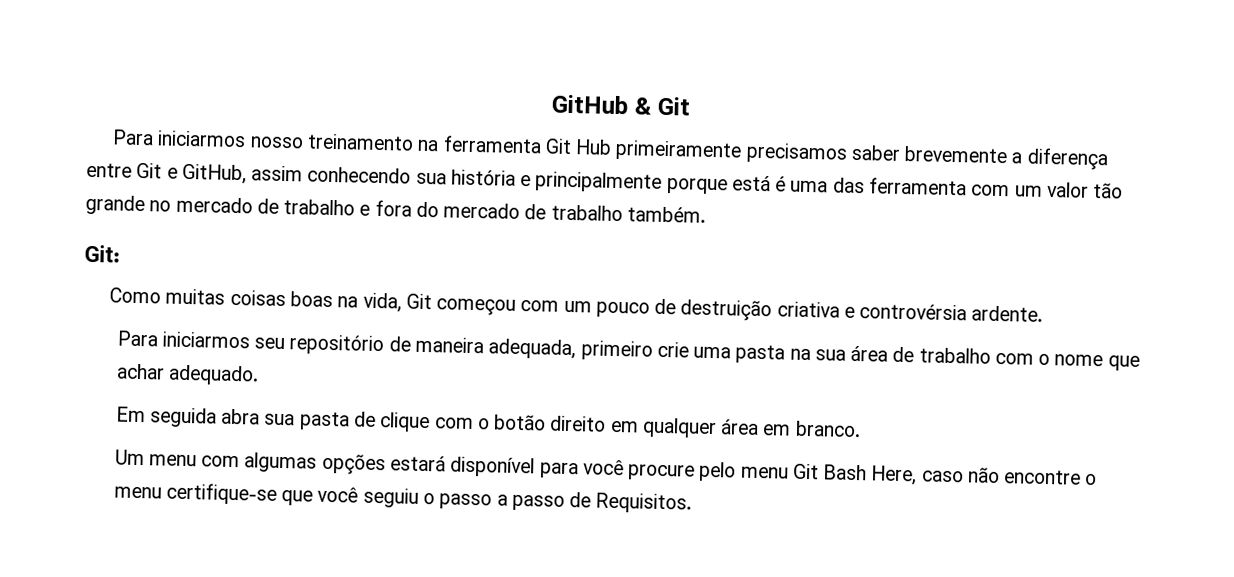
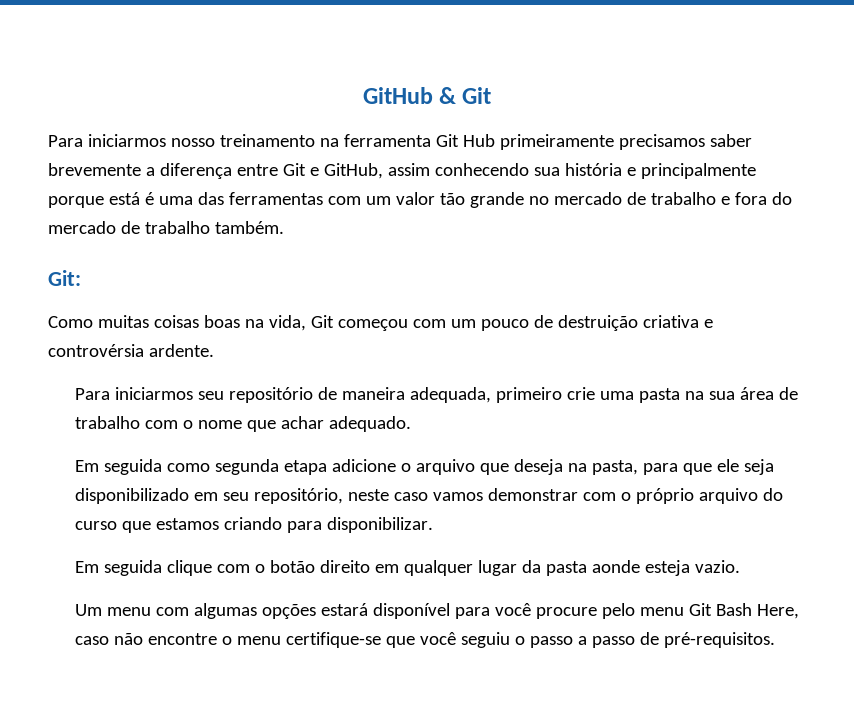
- Para iniciarmos nosso treinamento na ferramenta Git Hub primeiramente precisamos saber brevemente a diferença entre Git e GitHub, assim conhecendo sua história e principalmente porque está é uma das ferramenta com um valor tão grande no mercado de trabalho e fora do mercado de trabalho também.
+ Para iniciarmos nosso treinamento na ferramenta Git Hub primeiramente precisamos saber brevemente a diferença entre Git e GitHub, assim conhecendo sua história e principalmente porque está é uma das ferramentas com um valor tão grande no mercado de trabalho e fora do mercado de trabalho também.
- Em seguida abra sua pasta de clique com o botão direito em qualquer área em branco.
+ Em seguida como segunda etapa adicione o arquivo que deseja na pasta, para que ele seja disponibilizado em seu repositório, neste caso vamos demonstrar com o próprio arquivo do curso que estamos criando para disponibilizar.
+ Em seguida clique com o botão direito em qualquer lugar da pasta aonde esteja vazio.
- Um menu com algumas opções estará disponível para você procure pelo menu Git Bash Here, caso não encontre o menu certifique-se que você seguiu o passo a passo de Requisitos.
+ Um menu com algumas opções estará disponível para você procure pelo menu Git Bash Here, caso não encontre o menu certifique-se que você seguiu o passo a passo de pré-requisitos.

